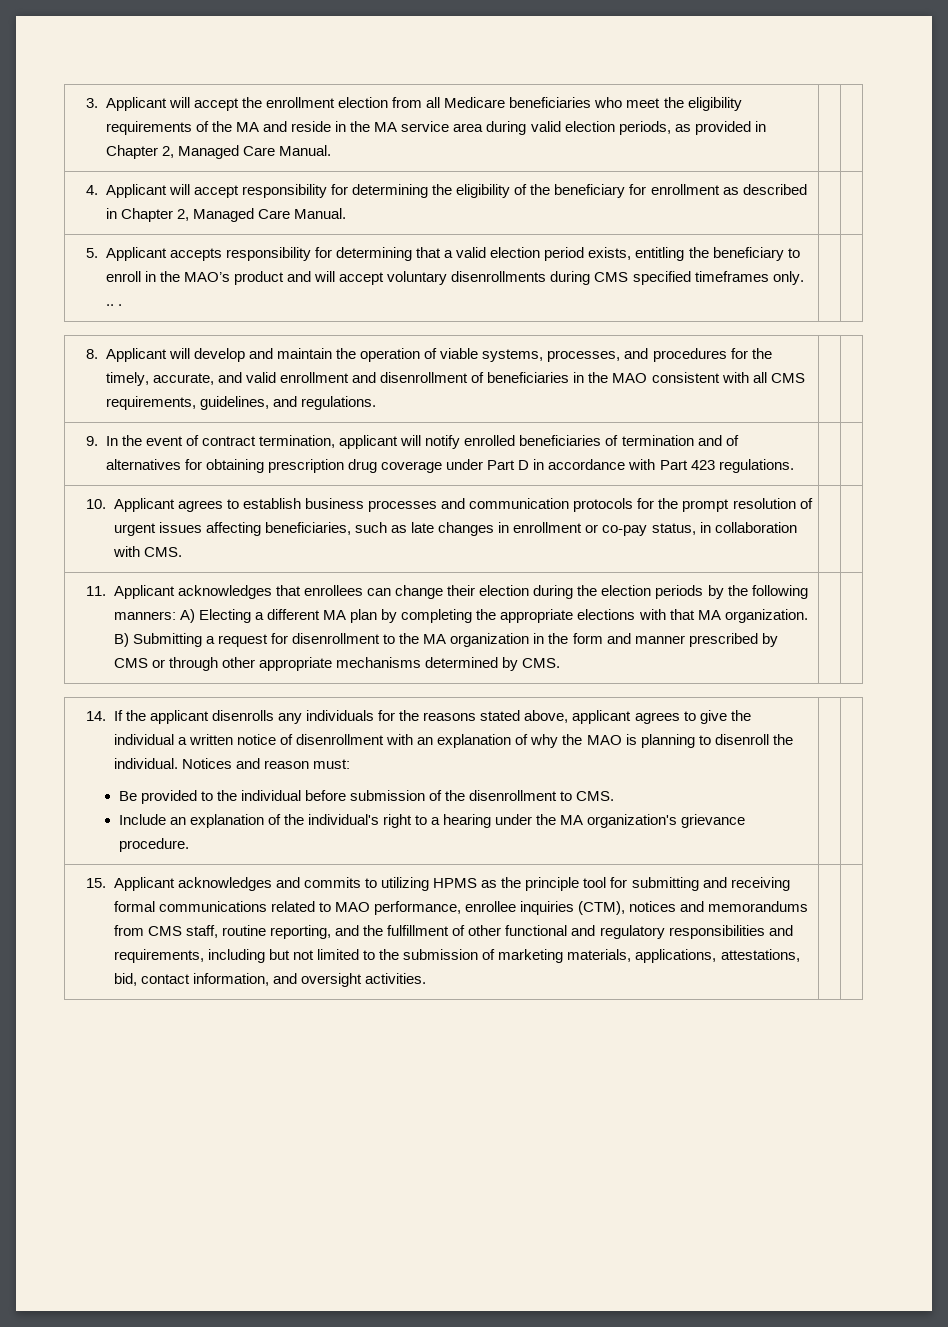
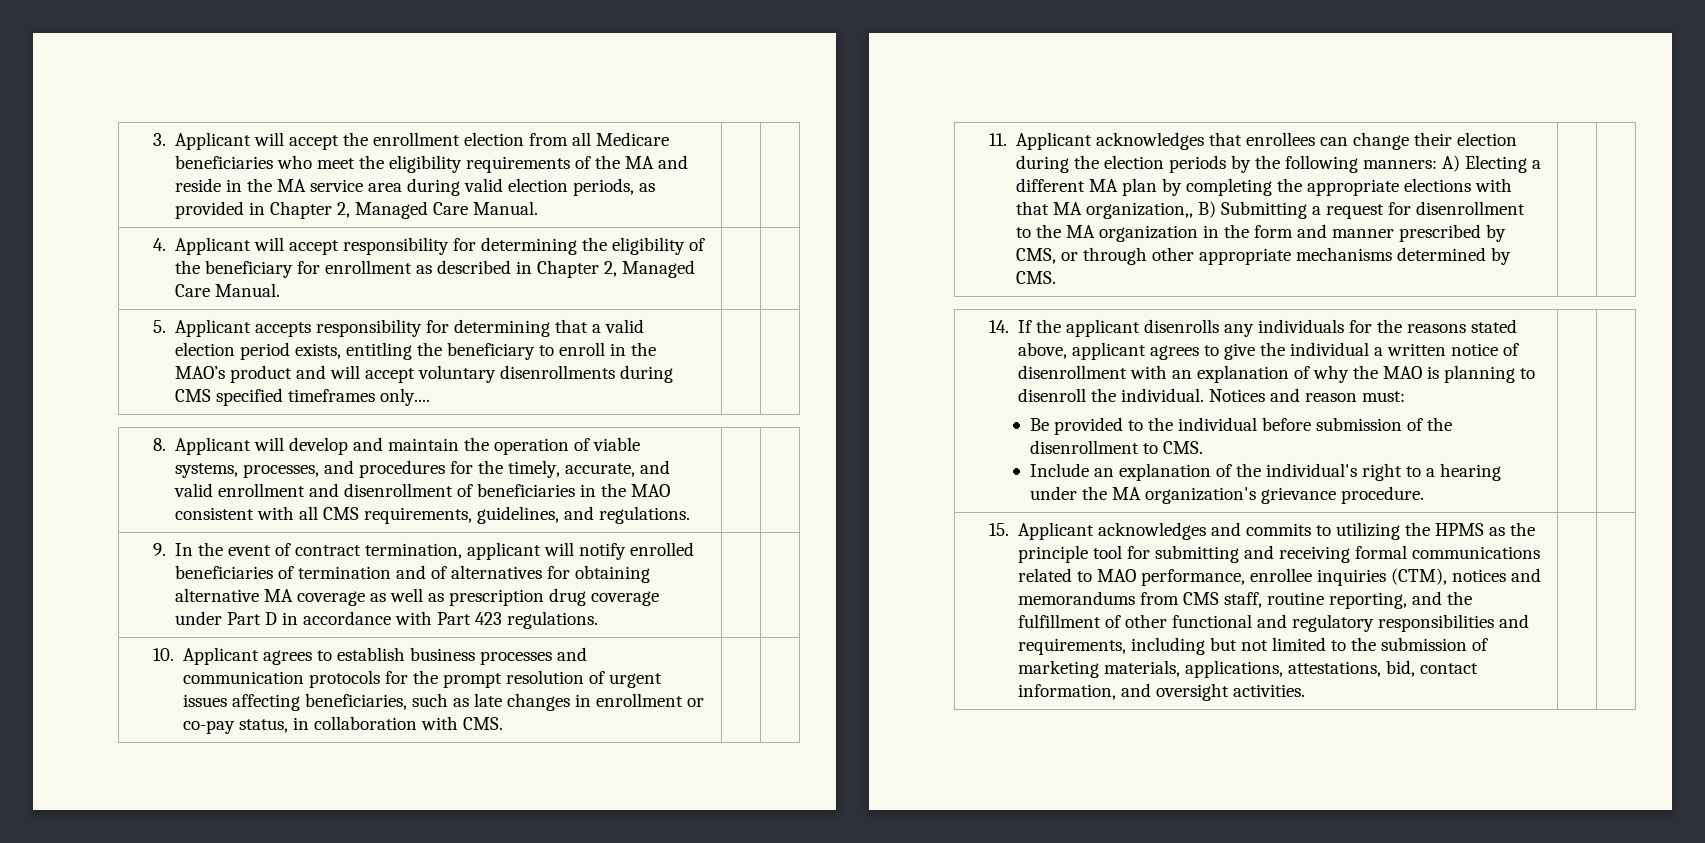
- 5. Applicant accepts responsibility for determining that a valid election period exists, entitling the beneficiary to enroll in the MAO’s product and will accept voluntary disenrollments during CMS specified timeframes only. .. . | |
+ 5. Applicant accepts responsibility for determining that a valid election period exists, entitling the beneficiary to enroll in the MAO’s product and will accept voluntary disenrollments during CMS specified timeframes only.... | |
- 9. In the event of contract termination, applicant will notify enrolled beneficiaries of termination and of alternatives for obtaining prescription drug coverage under Part D in accordance with Part 423 regulations. | |
+ 9. In the event of contract termination, applicant will notify enrolled beneficiaries of termination and of alternatives for obtaining alternative MA coverage as well as prescription drug coverage under Part D in accordance with Part 423 regulations. | |
- 11. Applicant acknowledges that enrollees can change their election during the election periods by the following manners: A) Electing a different MA plan by completing the appropriate elections with that MA organization. B) Submitting a request for disenrollment to the MA organization in the form and manner prescribed by CMS or through other appropriate mechanisms determined by CMS.
+ 11. Applicant acknowledges that enrollees can change their election during the election periods by the following manners: A) Electing a different MA plan by completing the appropriate elections with that MA organization,, B) Submitting a request for disenrollment to the MA organization in the form and manner prescribed by CMS, or through other appropriate mechanisms determined by CMS.
- 15. Applicant acknowledges and commits to utilizing HPMS as the principle tool for submitting and receiving formal communications related to MAO performance, enrollee inquiries (CTM), notices and memorandums from CMS staff, routine reporting, and the fulfillment of other functional and regulatory responsibilities and requirements, including but not limited to the submission of marketing materials, applications, attestations, bid, contact information, and oversight activities.
+ 15. Applicant acknowledges and commits to utilizing the HPMS as the principle tool for submitting and receiving formal communications related to MAO performance, enrollee inquiries (CTM), notices and memorandums from CMS staff, routine reporting, and the fulfillment of other functional and regulatory responsibilities and requirements, including but not limited to the submission of marketing materials, applications, attestations, bid, contact information, and oversight activities.

